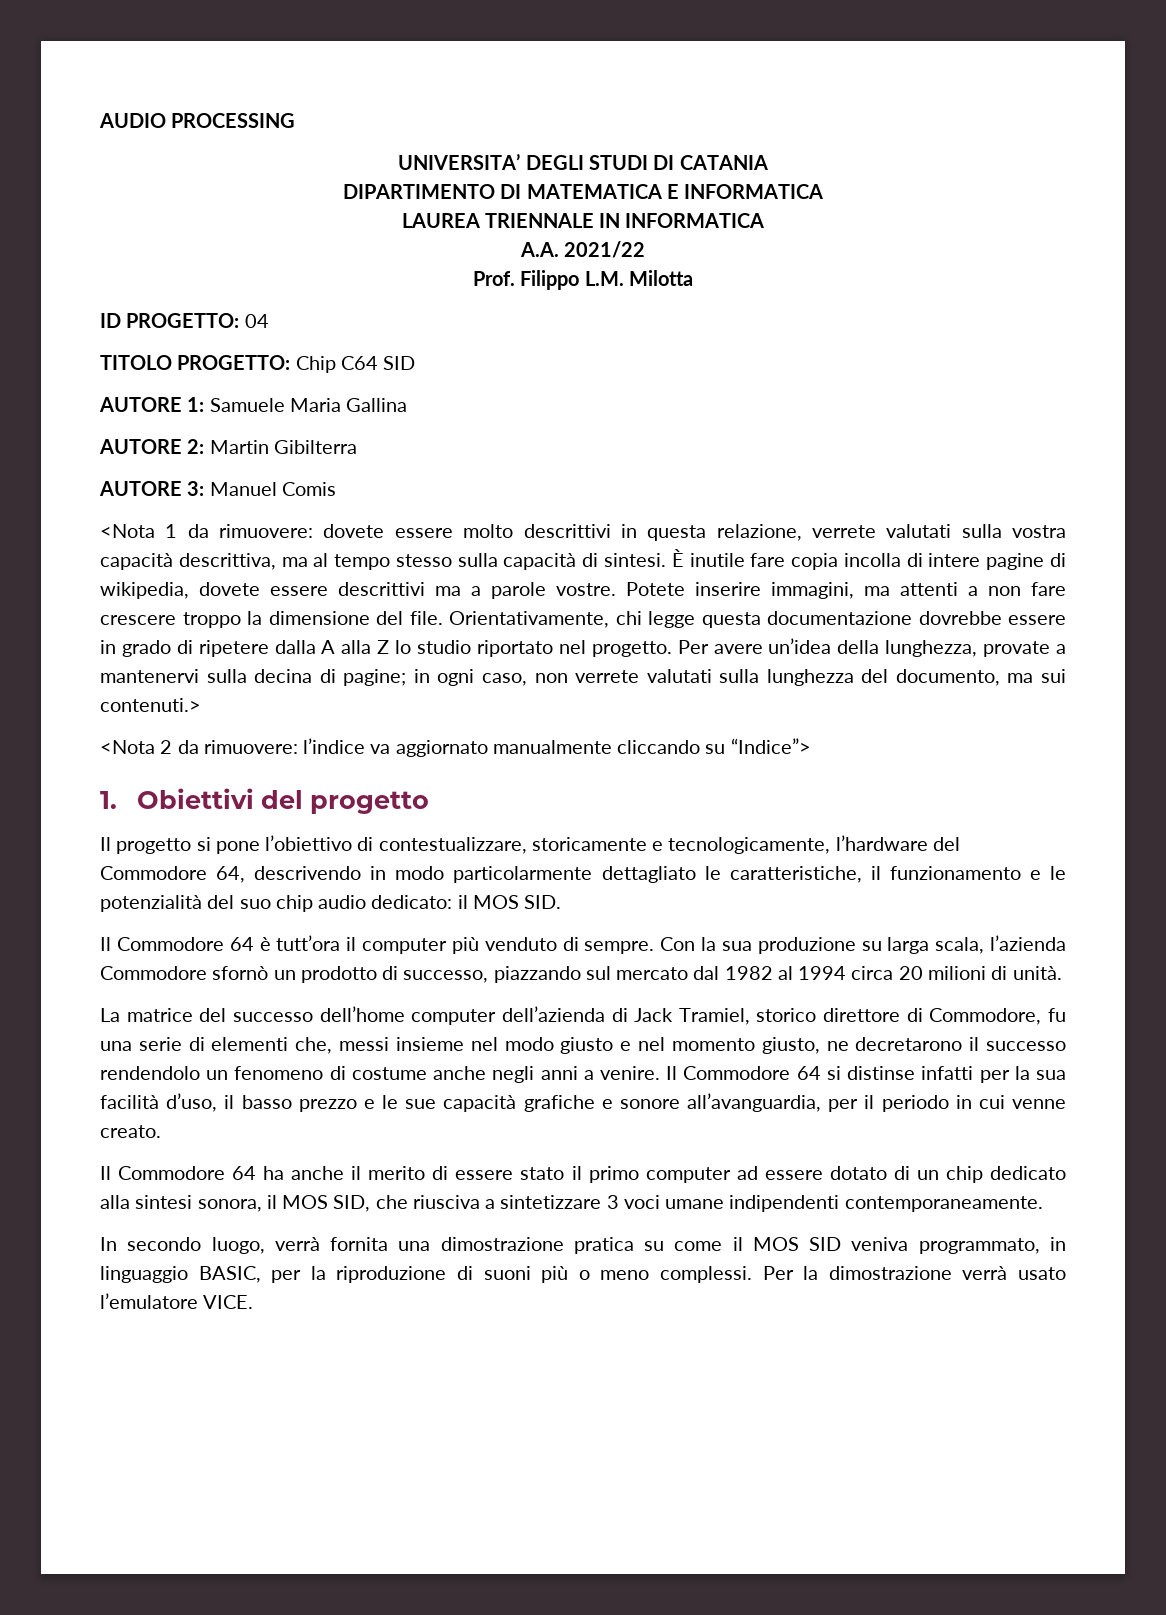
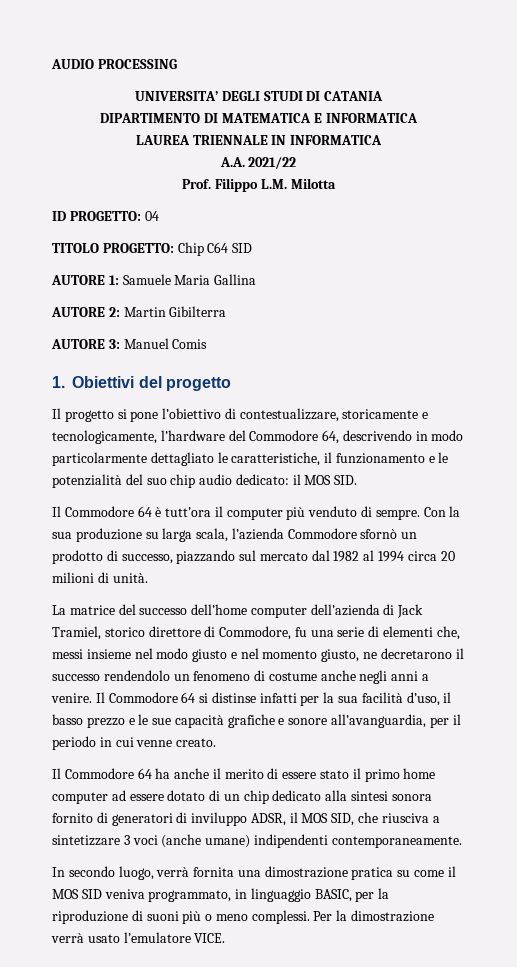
- <Nota 1 da rimuovere: dovete essere molto descrittivi in questa relazione, verrete valutati sulla vostra capacità descrittiva, ma al tempo stesso sulla capacità di sintesi. È inutile fare copia incolla di intere pagine di wikipedia, dovete essere descrittivi ma a parole vostre. Potete inserire immagini, ma attenti a non fare crescere troppo la dimensione del file. Orientativamente, chi legge questa documentazione dovrebbe essere in grado di ripetere dalla A alla Z lo studio riportato nel progetto. Per avere un’idea della lunghezza, provate a mantenervi sulla decina di pagine; in ogni caso, non verrete valutati sulla lunghezza del documento, ma sui contenuti.>
- <Nota 2 da rimuovere: l’indice va aggiornato manualmente cliccando su “Indice”>
- Il Commodore 64 ha anche il merito di essere stato il primo computer ad essere dotato di un chip dedicato alla sintesi sonora, il MOS SID, che riusciva a sintetizzare 3 voci umane indipendenti contemporaneamente.
+ Il Commodore 64 ha anche il merito di essere stato il primo home computer ad essere dotato di un chip dedicato alla sintesi sonora fornito di generatori di inviluppo ADSR, il MOS SID, che riusciva a sintetizzare 3 voci (anche umane) indipendenti contemporaneamente.

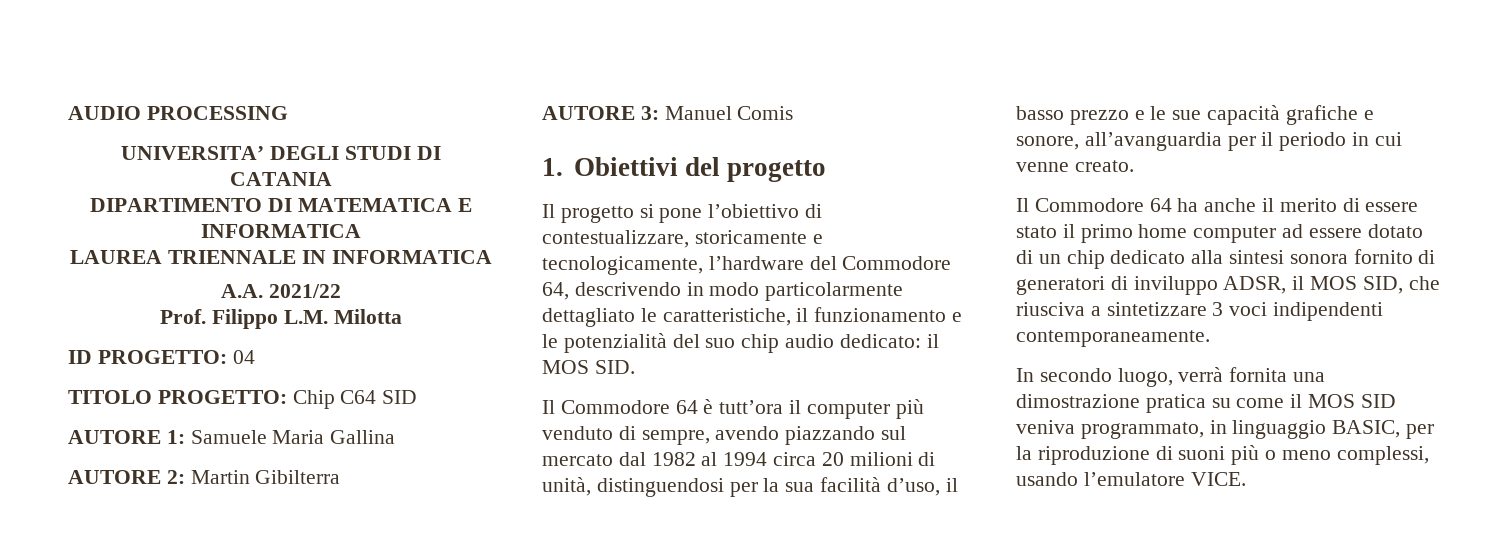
- Il Commodore 64 è tutt’ora il computer più venduto di sempre. Con la sua produzione su larga scala, l’azienda Commodore sfornò un prodotto di successo, piazzando sul mercato dal 1982 al 1994 circa 20 milioni di unità.
- La matrice del successo dell’home computer dell’azienda di Jack Tramiel, storico direttore di Commodore, fu una serie di elementi che, messi insieme nel modo giusto e nel momento giusto, ne decretarono il successo rendendolo un fenomeno di costume anche negli anni a venire. Il Commodore 64 si distinse infatti per la sua facilità d’uso, il basso prezzo e le sue capacità grafiche e sonore all’avanguardia, per il periodo in cui venne creato.
+ Il Commodore 64 è tutt’ora il computer più venduto di sempre, avendo piazzando sul mercato dal 1982 al 1994 circa 20 milioni di unità, distinguendosi per la sua facilità d’uso, il basso prezzo e le sue capacità grafiche e sonore, all’avanguardia per il periodo in cui venne creato.
- Il Commodore 64 ha anche il merito di essere stato il primo home computer ad essere dotato di un chip dedicato alla sintesi sonora fornito di generatori di inviluppo ADSR, il MOS SID, che riusciva a sintetizzare 3 voci (anche umane) indipendenti contemporaneamente.
+ Il Commodore 64 ha anche il merito di essere stato il primo home computer ad essere dotato di un chip dedicato alla sintesi sonora fornito di generatori di inviluppo ADSR, il MOS SID, che riusciva a sintetizzare 3 voci indipendenti contemporaneamente.
- In secondo luogo, verrà fornita una dimostrazione pratica su come il MOS SID veniva programmato, in linguaggio BASIC, per la riproduzione di suoni più o meno complessi. Per la dimostrazione verrà usato l’emulatore VICE.
+ In secondo luogo, verrà fornita una dimostrazione pratica su come il MOS SID veniva programmato, in linguaggio BASIC, per la riproduzione di suoni più o meno complessi, usando l’emulatore VICE.

